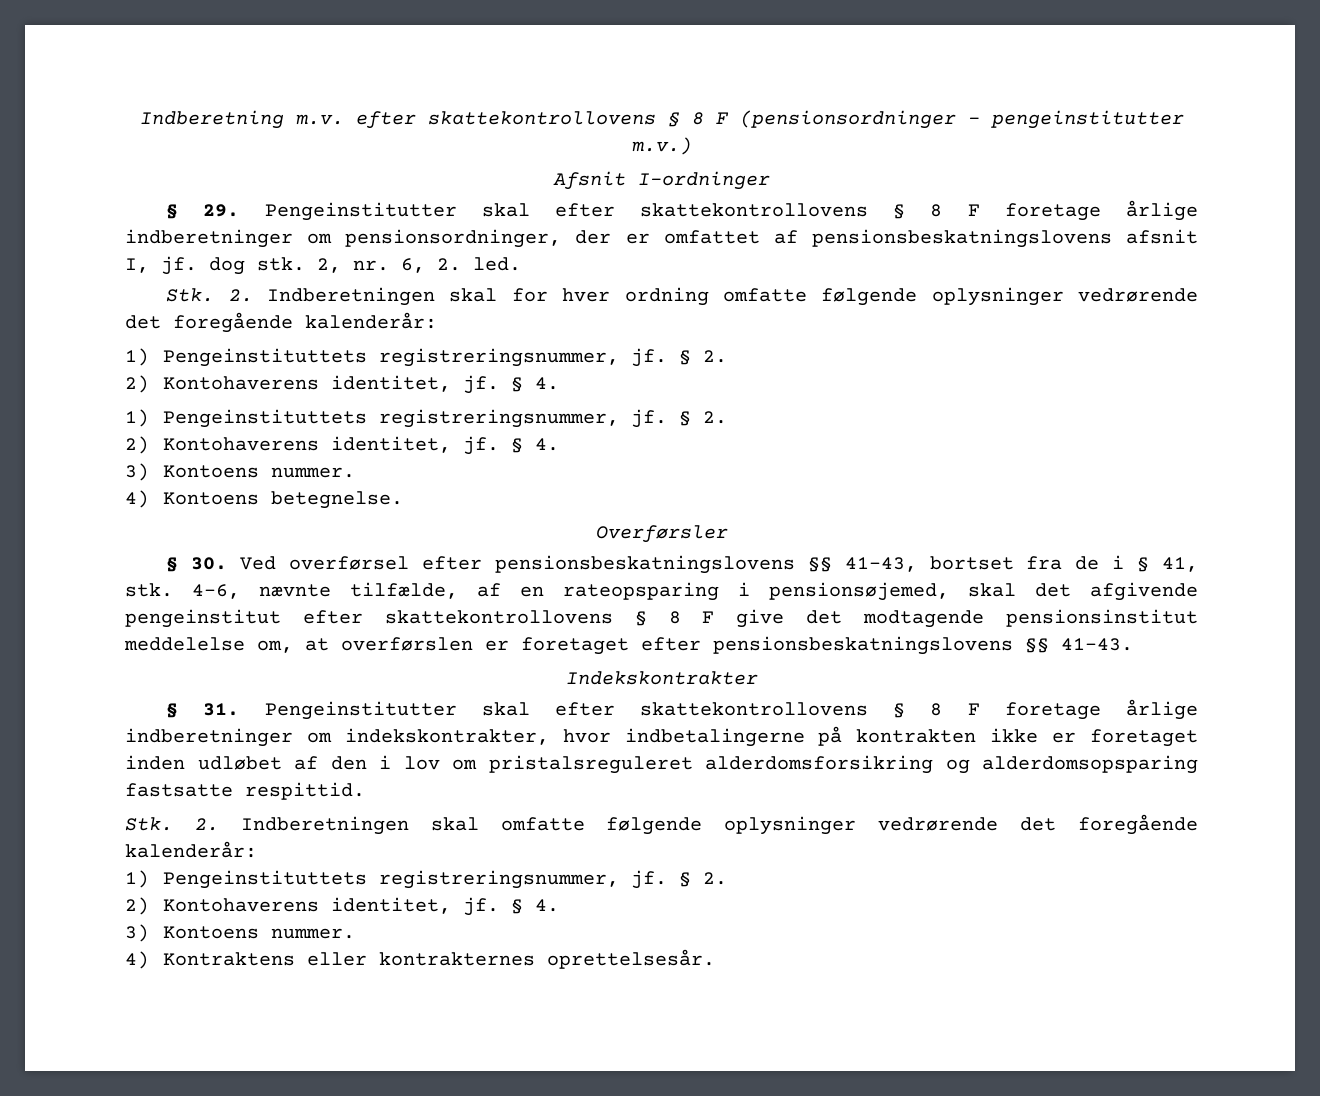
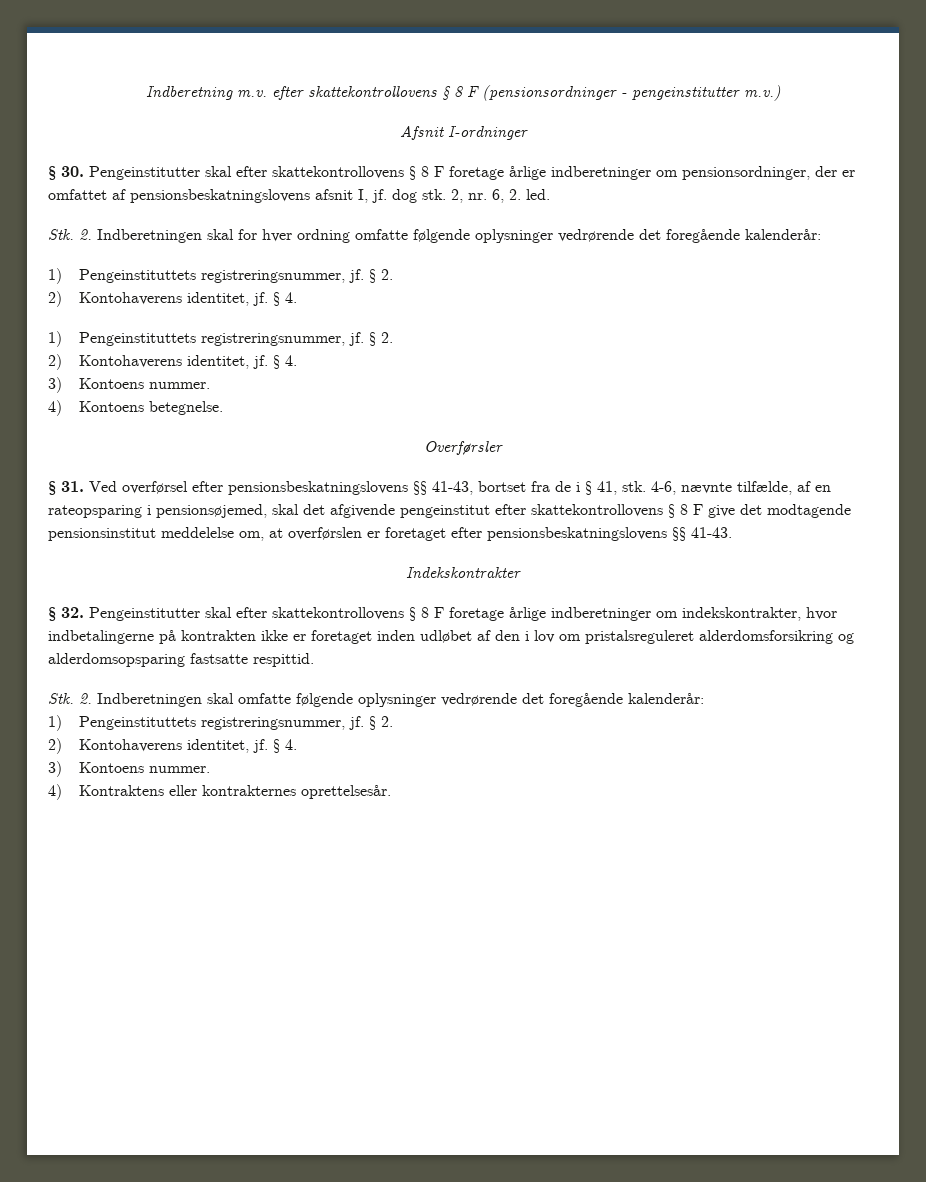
- § 29. Pengeinstitutter skal efter skattekontrollovens § 8 F foretage årlige indberetninger om pensionsordninger, der er omfattet af pensionsbeskatningslovens afsnit I, jf. dog stk.
+ § 30. Pengeinstitutter skal efter skattekontrollovens § 8 F foretage årlige indberetninger om pensionsordninger, der er omfattet af pensionsbeskatningslovens afsnit I, jf. dog stk.
- § 30. Ved overførsel efter pensionsbeskatningslovens §§ 41-43, bortset fra de i § 41, stk.
+ § 31. Ved overførsel efter pensionsbeskatningslovens §§ 41-43, bortset fra de i § 41, stk.
- § 31. Pengeinstitutter skal efter skattekontrollovens § 8 F foretage årlige indberetninger om indekskontrakter, hvor indbetalingerne på kontrakten ikke er foretaget inden udløbet af den i lov om pristalsreguleret alderdomsforsikring og alderdomsopsparing fastsatte respittid.
+ § 32. Pengeinstitutter skal efter skattekontrollovens § 8 F foretage årlige indberetninger om indekskontrakter, hvor indbetalingerne på kontrakten ikke er foretaget inden udløbet af den i lov om pristalsreguleret alderdomsforsikring og alderdomsopsparing fastsatte respittid.

